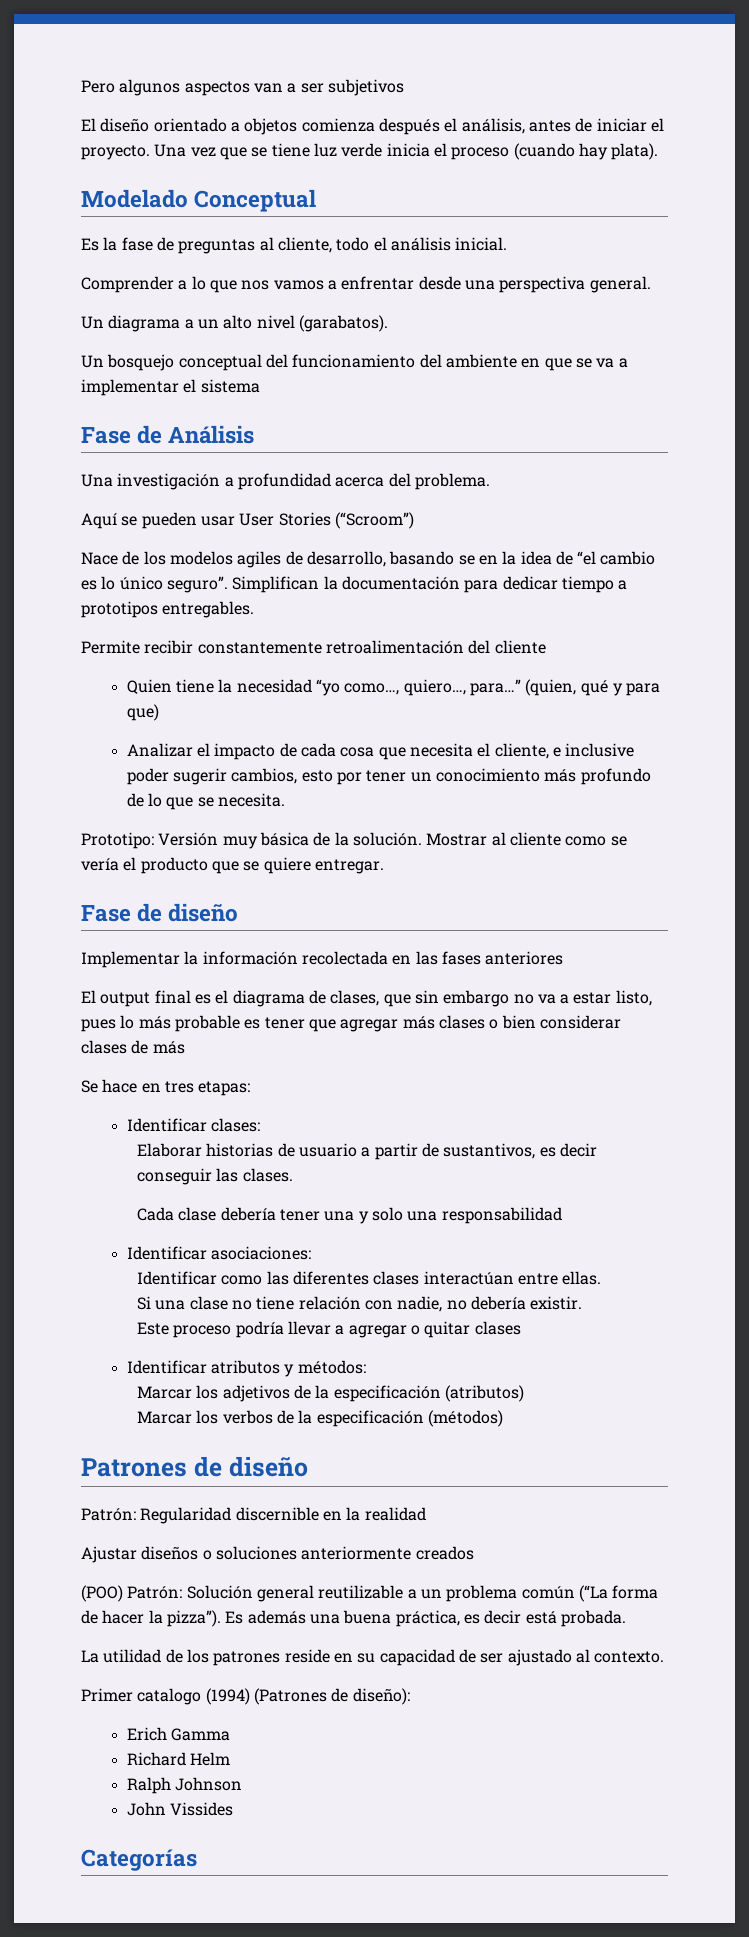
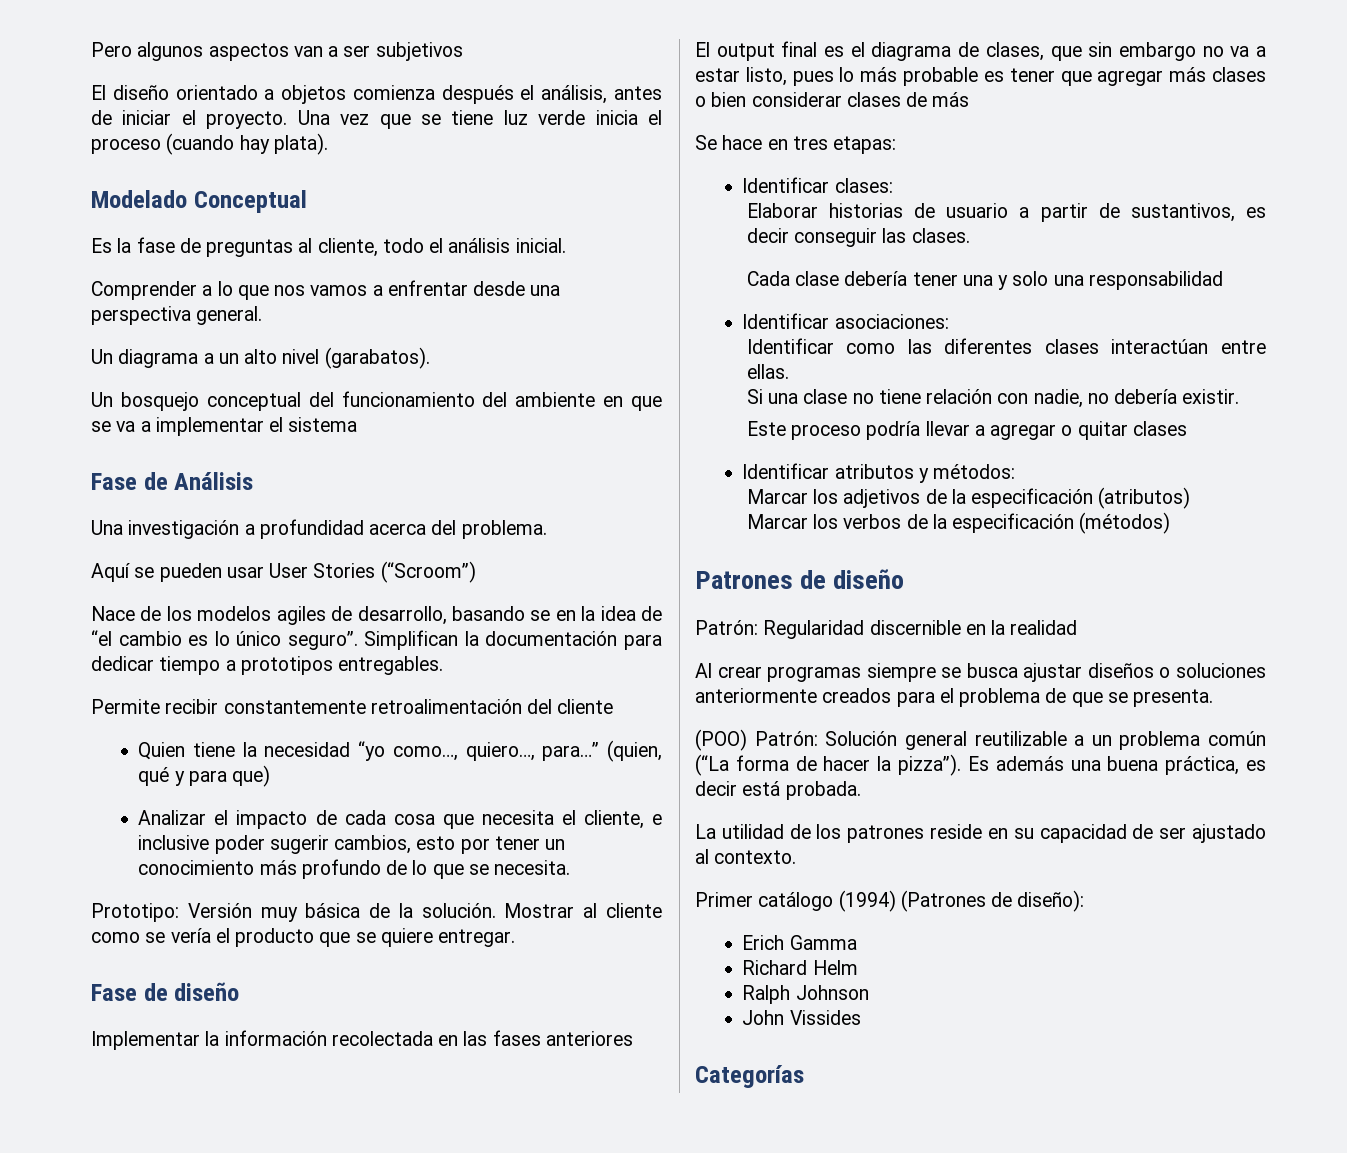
- Ajustar diseños o soluciones anteriormente creados
+ Al crear programas siempre se busca ajustar diseños o soluciones anteriormente creados para el problema de que se presenta.
- Primer catalogo (1994) (Patrones de diseño):
+ Primer catálogo (1994) (Patrones de diseño):

